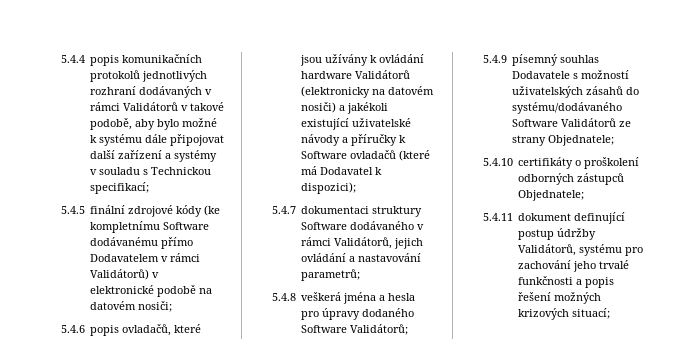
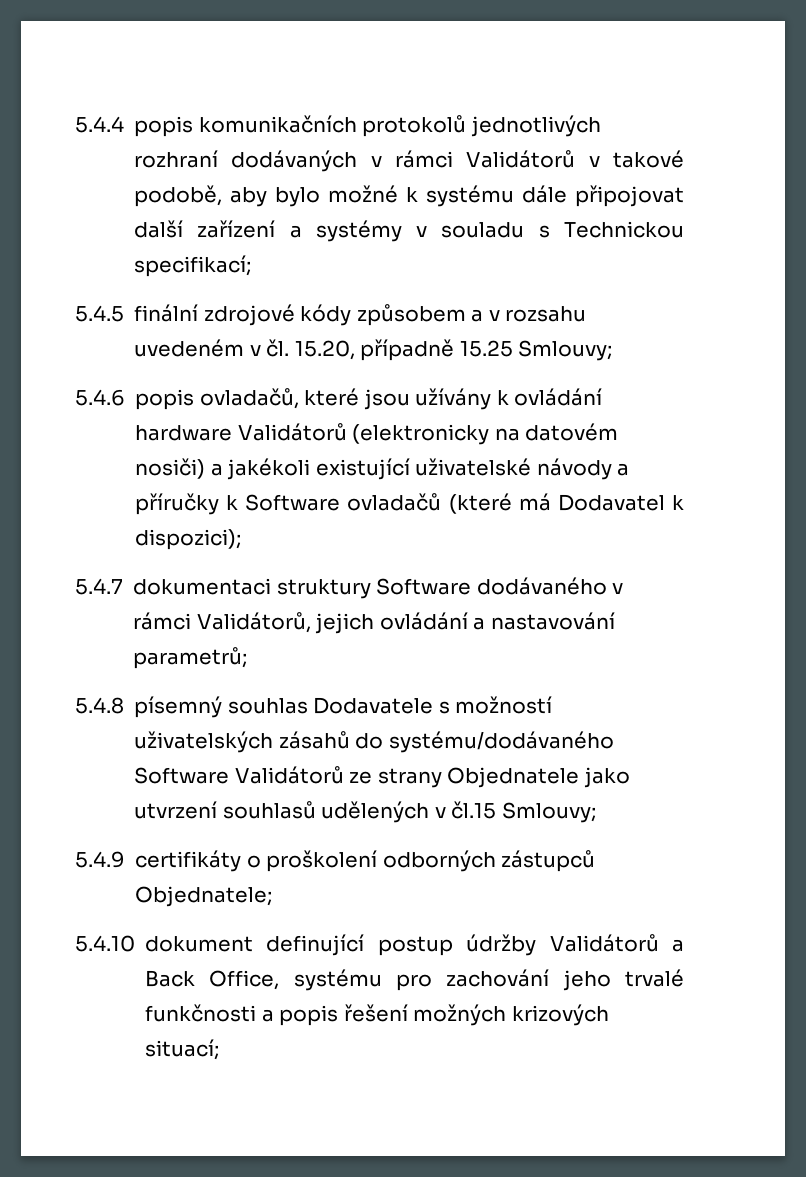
- 5.4.5 finální zdrojové kódy (ke kompletnímu Software dodávanému přímo Dodavatelem v rámci Validátorů) v elektronické podobě na datovém nosiči;
+ 5.4.5 finální zdrojové kódy způsobem a v rozsahu uvedeném v čl. 15.20, případně 15.25 Smlouvy;
- 5.4.8 veškerá jména a hesla pro úpravy dodaného Software Validátorů;
- 5.4.9 písemný souhlas Dodavatele s možností uživatelských zásahů do systému/dodávaného Software Validátorů ze strany Objednatele;
- 5.4.10 certifikáty o proškolení odborných zástupců Objednatele;
+ 5.4.8 písemný souhlas Dodavatele s možností uživatelských zásahů do systému/dodávaného Software Validátorů ze strany Objednatele jako utvrzení souhlasů udělených v čl.15 Smlouvy;
+ 5.4.9 certifikáty o proškolení odborných zástupců Objednatele;
- 5.4.11 dokument definující postup údržby Validátorů, systému pro zachování jeho trvalé funkčnosti a popis řešení možných krizových situací;
+ 5.4.10 dokument definující postup údržby Validátorů a Back Office, systému pro zachování jeho trvalé funkčnosti a popis řešení možných krizových situací;

